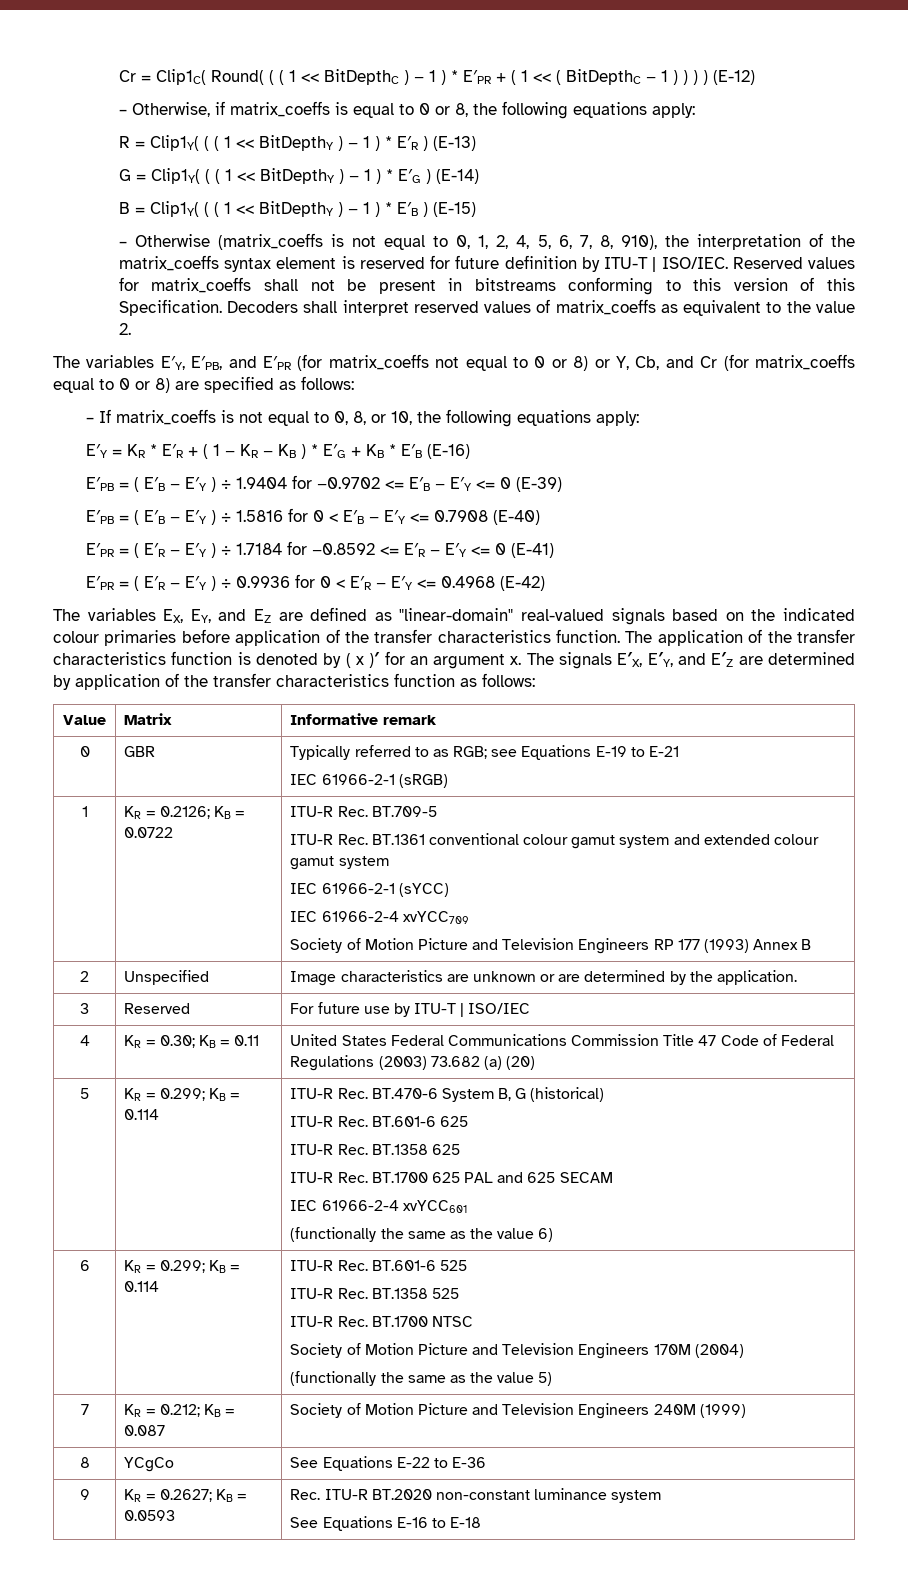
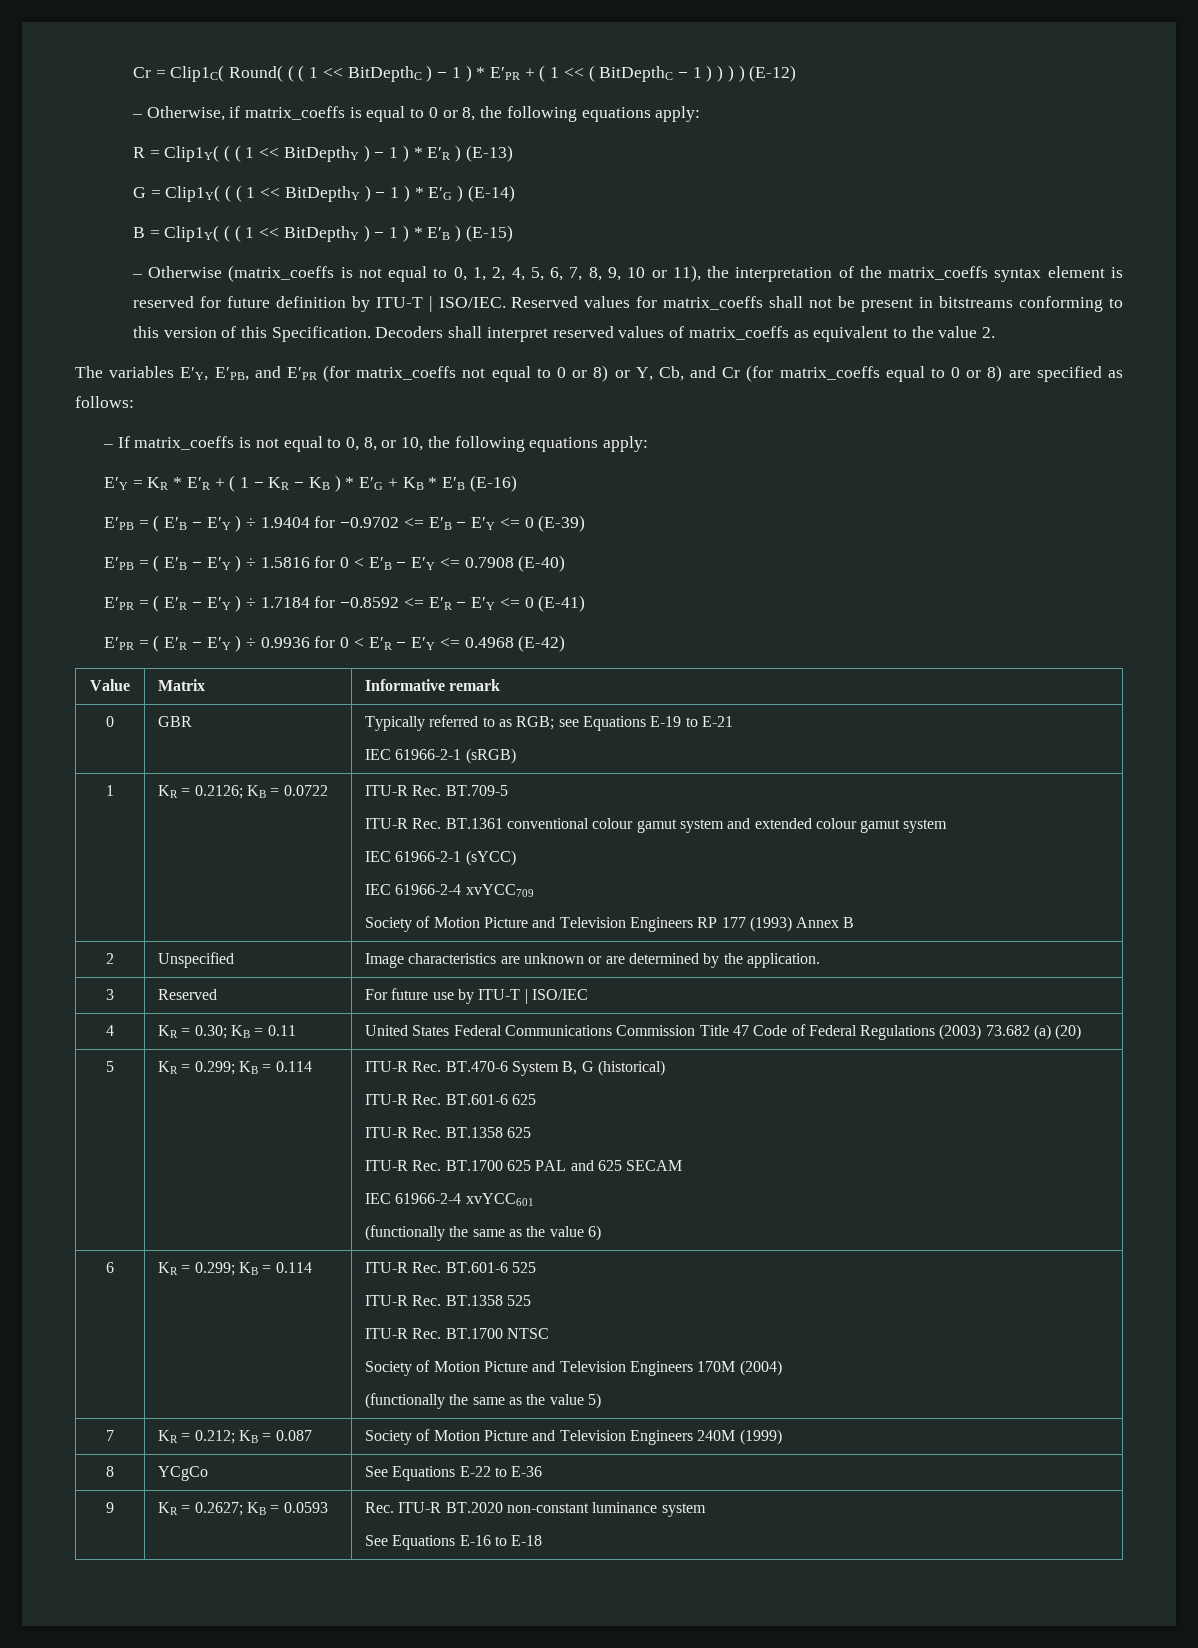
- – Otherwise (matrix_coeffs is not equal to 0, 1, 2, 4, 5, 6, 7, 8, 910), the interpretation of the matrix_coeffs syntax element is reserved for future definition by ITU-T | ISO/IEC.
+ – Otherwise (matrix_coeffs is not equal to 0, 1, 2, 4, 5, 6, 7, 8, 9, 10 or 11), the interpretation of the matrix_coeffs syntax element is reserved for future definition by ITU-T | ISO/IEC.
- The variables EX, EY, and EZ are defined as "linear-domain" real-valued signals based on the indicated colour primaries before application of the transfer characteristics function. The application of the transfer characteristics function is denoted by ( x )′ for an argument x. The signals E′X, E′Y, and E′Z are determined by application of the transfer characteristics function as follows:

